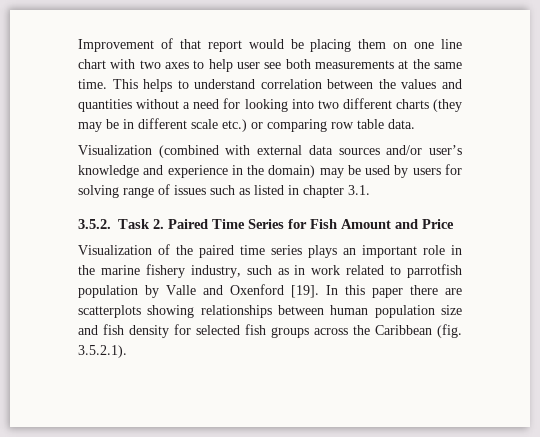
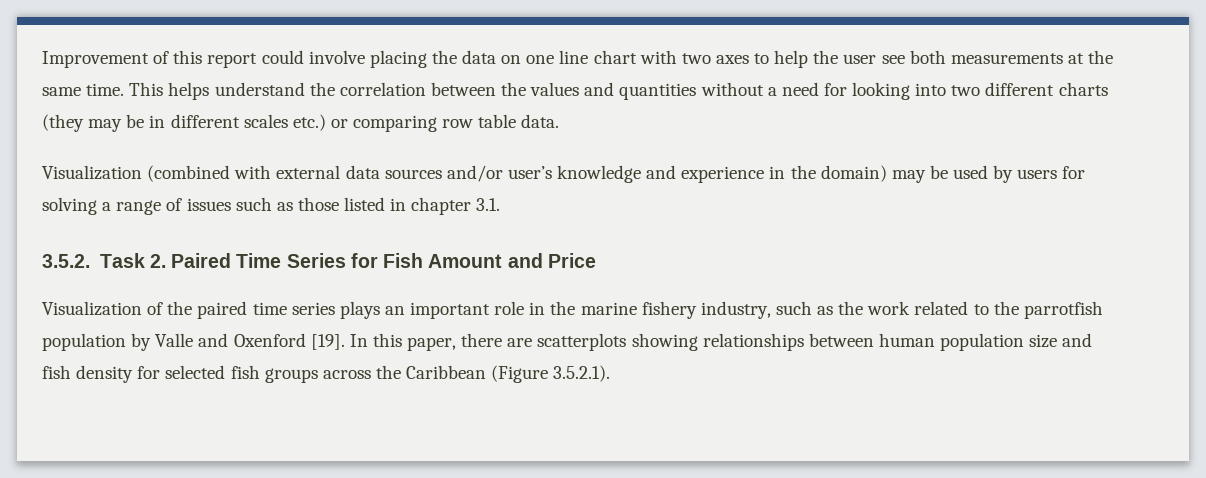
- Improvement of that report would be placing them on one line chart with two axes to help user see both measurements at the same time.
+ Improvement of this report could involve placing the data on one line chart with two axes to help the user see both measurements at the same time.
- This helps to understand correlation between the values and quantities without a need for looking into two different charts (they may be in different scale etc.) or comparing row table data.
+ This helps understand the correlation between the values and quantities without a need for looking into two different charts (they may be in different scales etc.) or comparing row table data.
- Visualization (combined with external data sources and/or user’s knowledge and experience in the domain) may be used by users for solving range of issues such as listed in chapter 3.1.
+ Visualization (combined with external data sources and/or user’s knowledge and experience in the domain) may be used by users for solving a range of issues such as those listed in chapter 3.1.
- Visualization of the paired time series plays an important role in the marine fishery industry, such as in work related to parrotfish population by Valle and Oxenford [19].
+ Visualization of the paired time series plays an important role in the marine fishery industry, such as the work related to the parrotfish population by Valle and Oxenford [19].
- In this paper there are scatterplots showing relationships between human population size and fish density for selected fish groups across the Caribbean (fig. 3.5.2.1).
+ In this paper, there are scatterplots showing relationships between human population size and fish density for selected fish groups across the Caribbean (Figure 3.5.2.1).

